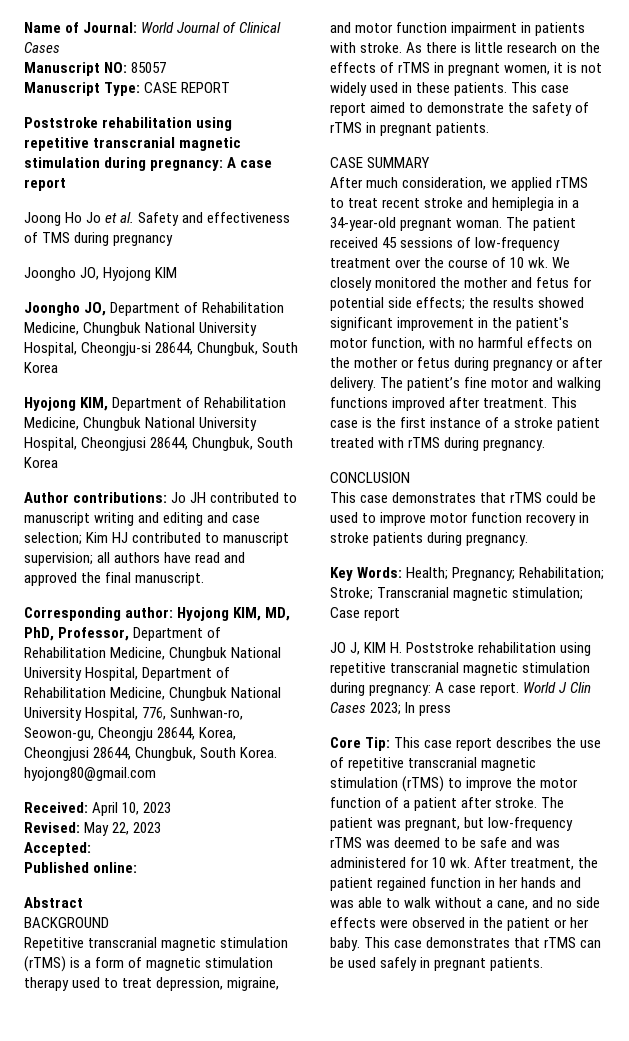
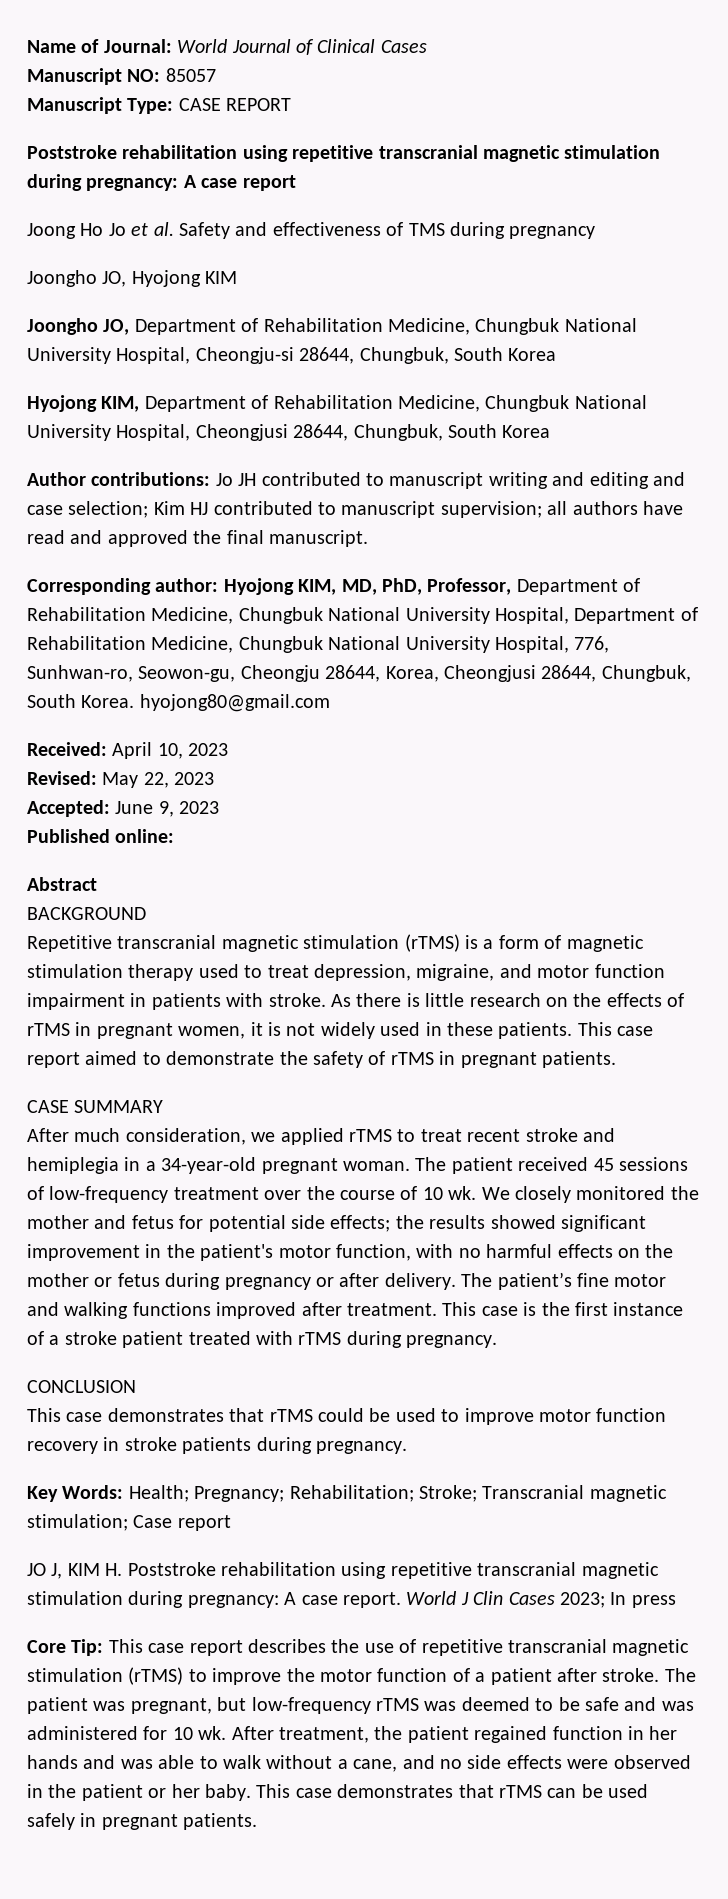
- Accepted:
+ Accepted: June 9, 2023

